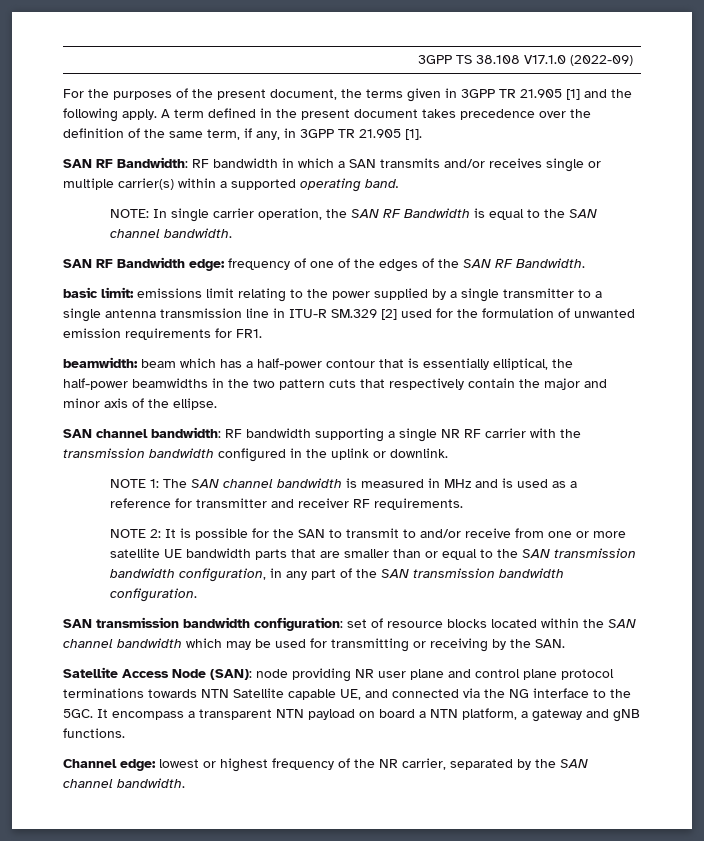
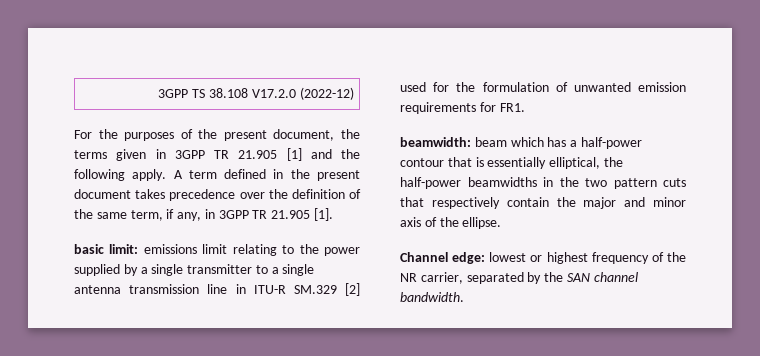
- 3GPP TS 38.108 V17.1.0 (2022-09)
+ 3GPP TS 38.108 V17.2.0 (2022-12)
- SAN RF Bandwidth: RF bandwidth in which a SAN transmits and/or receives single or multiple carrier(s) within a supported operating band.
- NOTE: In single carrier operation, the SAN RF Bandwidth is equal to the SAN channel bandwidth.
- SAN RF Bandwidth edge: frequency of one of the edges of the SAN RF Bandwidth.
- SAN channel bandwidth: RF bandwidth supporting a single NR RF carrier with the transmission bandwidth configured in the uplink or downlink.
- NOTE 1: The SAN channel bandwidth is measured in MHz and is used as a reference for transmitter and receiver RF requirements.
- NOTE 2: It is possible for the SAN to transmit to and/or receive from one or more satellite UE bandwidth parts that are smaller than or equal to the SAN transmission bandwidth configuration, in any part of the SAN transmission bandwidth configuration.
- SAN transmission bandwidth configuration: set of resource blocks located within the SAN channel bandwidth which may be used for transmitting or receiving by the SAN.
- Satellite Access Node (SAN): node providing NR user plane and control plane protocol terminations towards NTN Satellite capable UE, and connected via the NG interface to the 5GC. It encompass a transparent NTN payload on board a NTN platform, a gateway and gNB functions.

